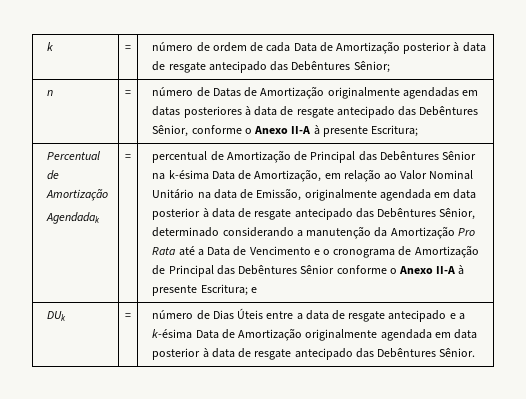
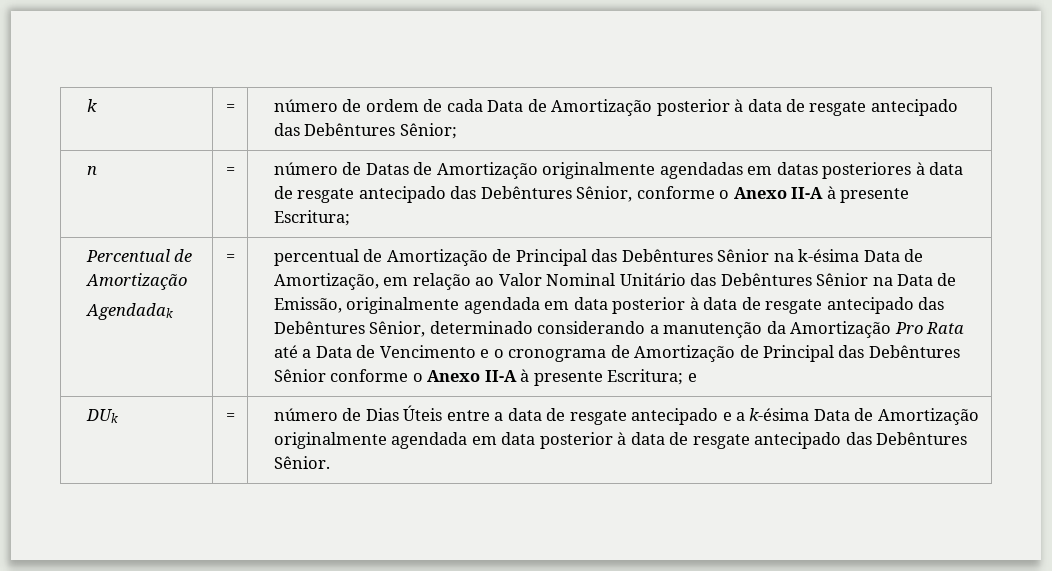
- percentual de Amortização de Principal das Debêntures Sênior na k-ésima Data de Amortização, em relação ao Valor Nominal Unitário na data de Emissão, originalmente agendada em data posterior à data de resgate antecipado das Debêntures Sênior, determinado considerando a manutenção da Amortização Pro Rata até a Data de Vencimento e o cronograma de Amortização de Principal das Debêntures Sênior conforme o Anexo II-A à presente Escritura;
+ percentual de Amortização de Principal das Debêntures Sênior na k-ésima Data de Amortização, em relação ao Valor Nominal Unitário das Debêntures Sênior na Data de Emissão, originalmente agendada em data posterior à data de resgate antecipado das Debêntures Sênior, determinado considerando a manutenção da Amortização Pro Rata até a Data de Vencimento e o cronograma de Amortização de Principal das Debêntures Sênior conforme o Anexo II-A à presente Escritura;

